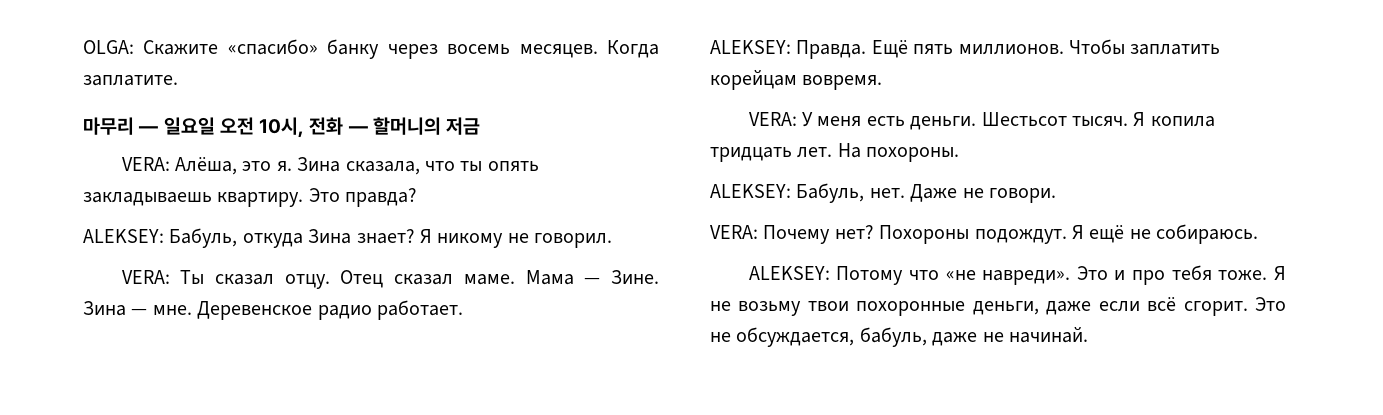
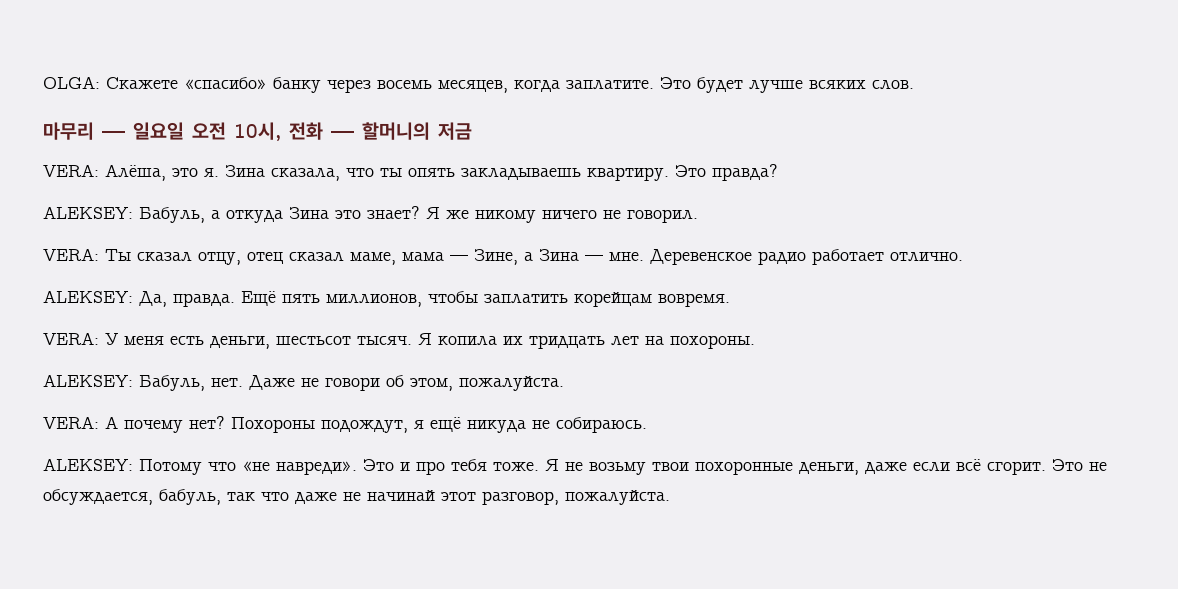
- OLGA: Скажите «спасибо» банку через восемь месяцев. Когда заплатите.
+ OLGA: Скажете «спасибо» банку через восемь месяцев, когда заплатите. Это будет лучше всяких слов.
- ALEKSEY: Бабуль, откуда Зина знает?
+ ALEKSEY: Бабуль, а откуда Зина это знает?
- Я никому не говорил.
+ Я же никому ничего не говорил.
- VERA: Ты сказал отцу. Отец сказал маме. Мама — Зине. Зина — мне.
+ VERA: Ты сказал отцу, отец сказал маме, мама — Зине, а Зина — мне.
- Деревенское радио работает.
- ALEKSEY: Правда. Ещё пять миллионов. Чтобы заплатить корейцам вовремя.
+ Деревенское радио работает отлично.
+ ALEKSEY: Да, правда. Ещё пять миллионов, чтобы заплатить корейцам вовремя.
- VERA: У меня есть деньги. Шестьсот тысяч.
+ VERA: У меня есть деньги, шестьсот тысяч.
- Я копила тридцать лет. На похороны.
+ Я копила их тридцать лет на похороны.
- Даже не говори.
- VERA: Почему нет? Похороны подождут. Я ещё не собираюсь.
+ Даже не говори об этом, пожалуйста.
+ VERA: А почему нет? Похороны подождут, я ещё никуда не собираюсь.
- Это не обсуждается, бабуль, даже не начинай.
+ Это не обсуждается, бабуль, так что даже не начинай этот разговор, пожалуйста.

